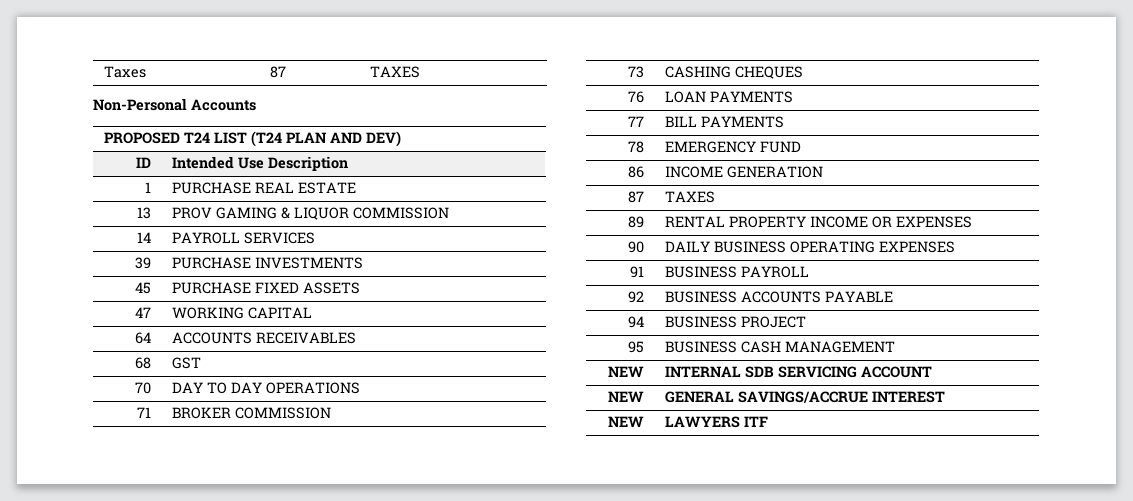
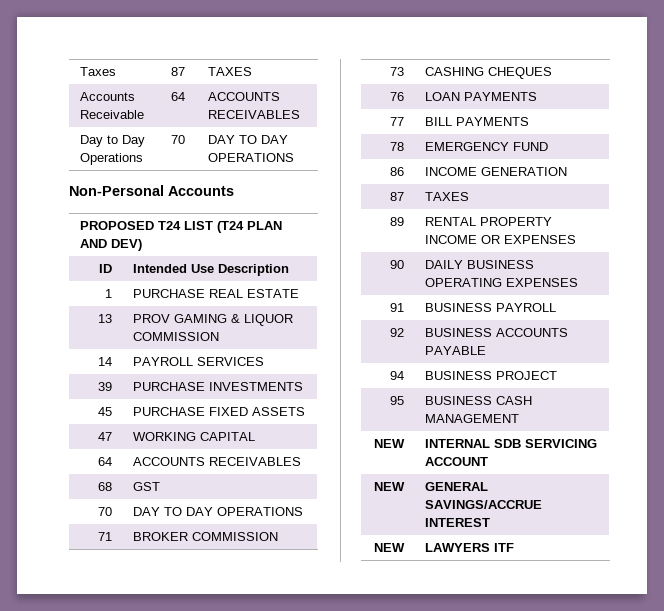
+ Accounts Receivable | 64 | ACCOUNTS RECEIVABLES
+ Day to Day Operations | 70 | DAY TO DAY OPERATIONS

